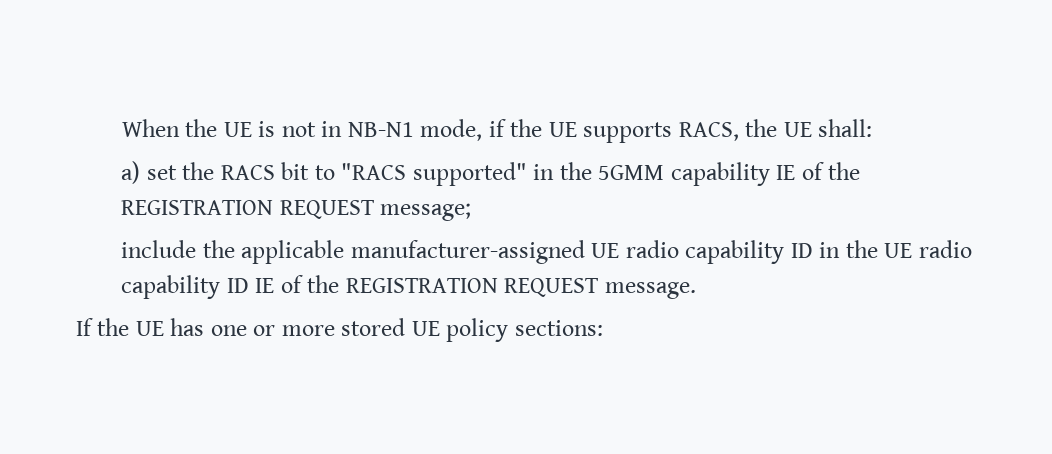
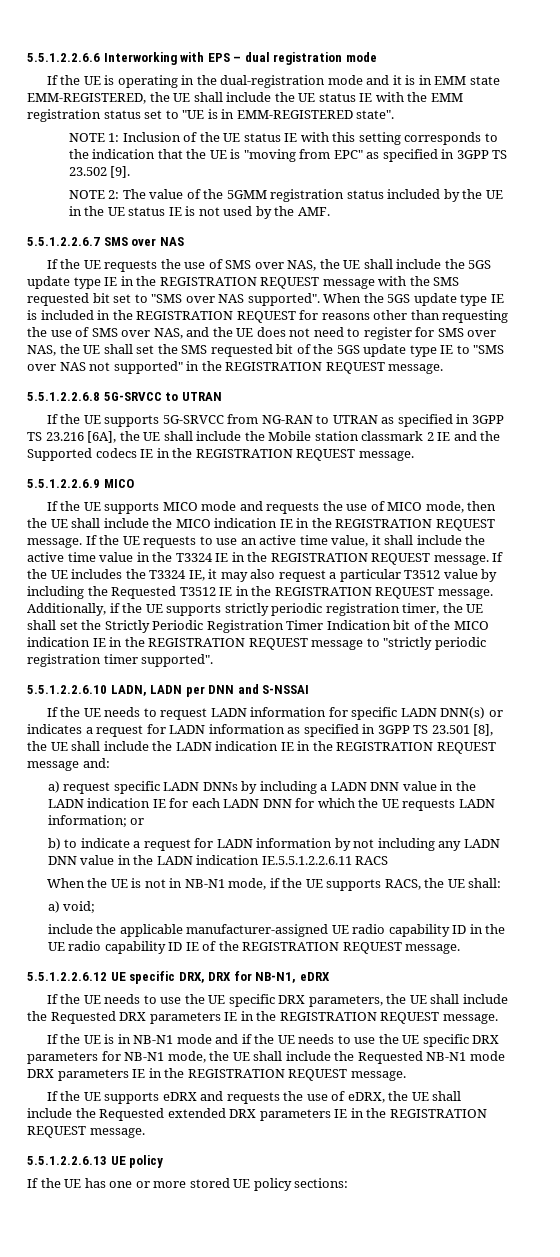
+ 5.5.1.2.2.6.6 Interworking with EPS – dual registration mode
+ If the UE is operating in the dual-registration mode and it is in EMM state EMM-REGISTERED, the UE shall include the UE status IE with the EMM registration status set to "UE is in EMM-REGISTERED state".
+ NOTE 1: Inclusion of the UE status IE with this setting corresponds to the indication that the UE is "moving from EPC" as specified in 3GPP TS 23.502 [9].
+ NOTE 2: The value of the 5GMM registration status included by the UE in the UE status IE is not used by the AMF.
+ 5.5.1.2.2.6.7 SMS over NAS
+ If the UE requests the use of SMS over NAS, the UE shall include the 5GS update type IE in the REGISTRATION REQUEST message with the SMS requested bit set to "SMS over NAS supported". When the 5GS update type IE is included in the REGISTRATION REQUEST for reasons other than requesting the use of SMS over NAS, and the UE does not need to register for SMS over NAS, the UE shall set the SMS requested bit of the 5GS update type IE to "SMS over NAS not supported" in the REGISTRATION REQUEST message.
+ 5.5.1.2.2.6.8 5G-SRVCC to UTRAN
+ If the UE supports 5G-SRVCC from NG-RAN to UTRAN as specified in 3GPP TS 23.216 [6A], the UE shall include the Mobile station classmark 2 IE and the Supported codecs IE in the REGISTRATION REQUEST message.
+ 5.5.1.2.2.6.9 MICO
+ If the UE supports MICO mode and requests the use of MICO mode, then the UE shall include the MICO indication IE in the REGISTRATION REQUEST message. If the UE requests to use an active time value, it shall include the active time value in the T3324 IE in the REGISTRATION REQUEST message. If the UE includes the T3324 IE, it may also request a particular T3512 value by including the Requested T3512 IE in the REGISTRATION REQUEST message. Additionally, if the UE supports strictly periodic registration timer, the UE shall set the Strictly Periodic Registration Timer Indication bit of the MICO indication IE in the REGISTRATION REQUEST message to "strictly periodic registration timer supported".
+ 5.5.1.2.2.6.10 LADN, LADN per DNN and S-NSSAI
+ If the UE needs to request LADN information for specific LADN DNN(s) or indicates a request for LADN information as specified in 3GPP TS 23.501 [8], the UE shall include the LADN indication IE in the REGISTRATION REQUEST message and:
+ a) request specific LADN DNNs by including a LADN DNN value in the LADN indication IE for each LADN DNN for which the UE requests LADN information; or
+ b) to indicate a request for LADN information by not including any LADN DNN value in the LADN indication IE.5.5.1.2.2.6.11 RACS
- a) set the RACS bit to "RACS supported" in the 5GMM capability IE of the REGISTRATION REQUEST message;
+ a) void;
+ 5.5.1.2.2.6.12 UE specific DRX, DRX for NB-N1, eDRX
+ If the UE needs to use the UE specific DRX parameters, the UE shall include the Requested DRX parameters IE in the REGISTRATION REQUEST message.
+ If the UE is in NB-N1 mode and if the UE needs to use the UE specific DRX parameters for NB-N1 mode, the UE shall include the Requested NB-N1 mode DRX parameters IE in the REGISTRATION REQUEST message.
+ If the UE supports eDRX and requests the use of eDRX, the UE shall include the Requested extended DRX parameters IE in the REGISTRATION REQUEST message.
+ 5.5.1.2.2.6.13 UE policy

